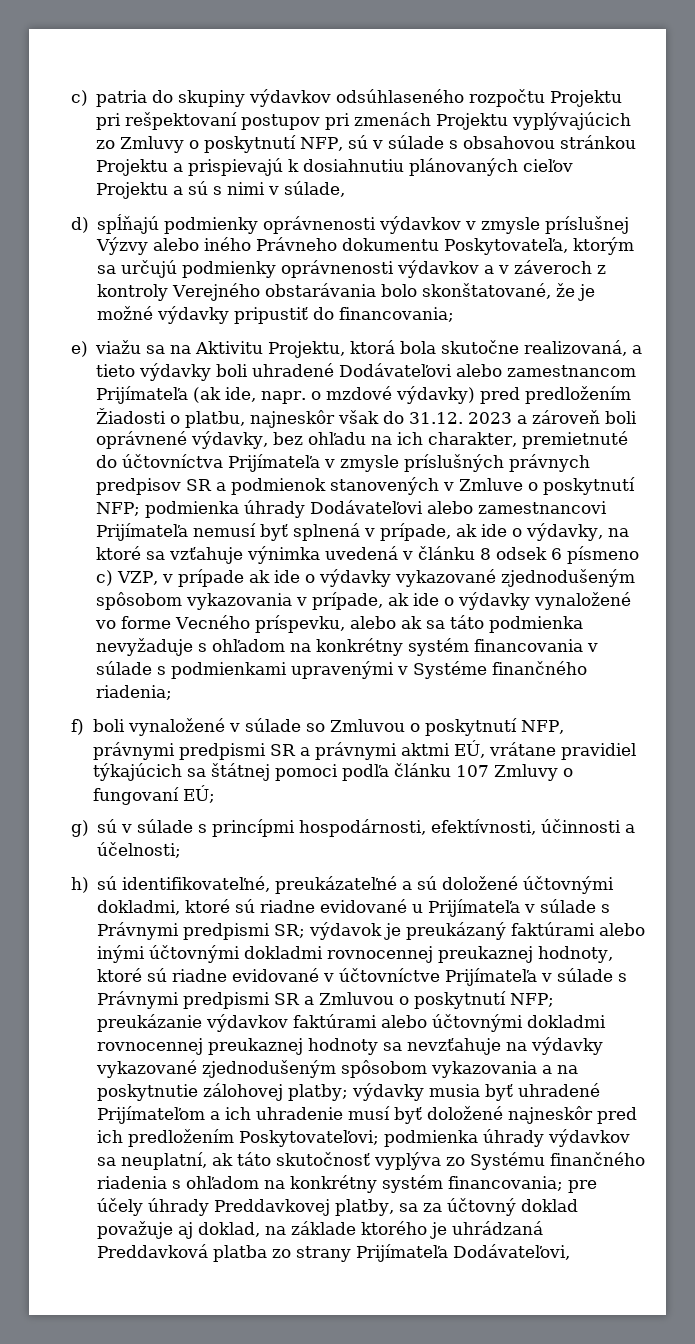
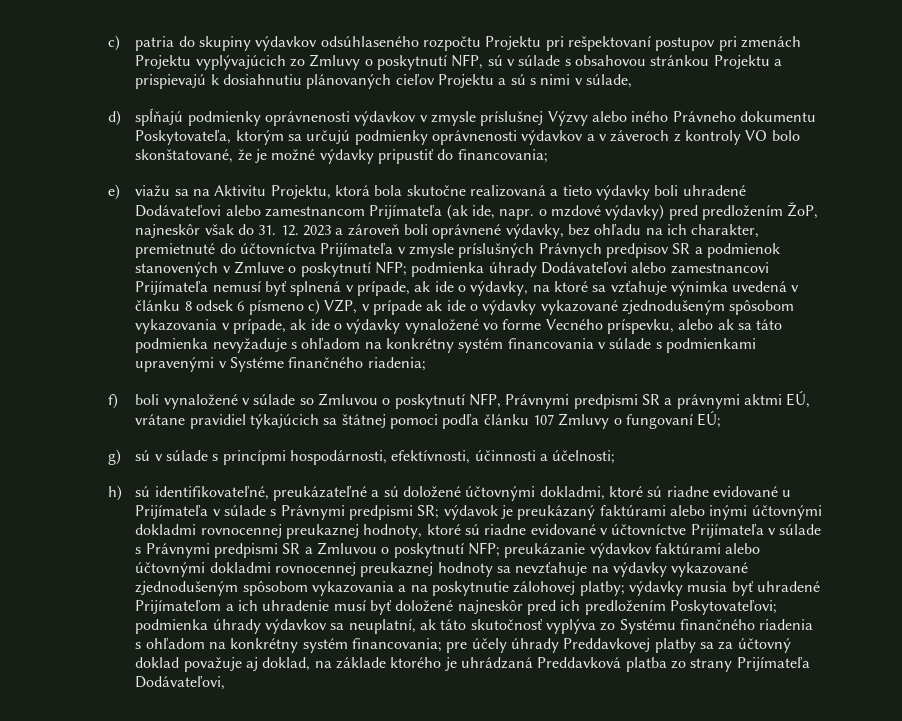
- d) spĺňajú podmienky oprávnenosti výdavkov v zmysle príslušnej Výzvy alebo iného Právneho dokumentu Poskytovateľa, ktorým sa určujú podmienky oprávnenosti výdavkov a v záveroch z kontroly Verejného obstarávania bolo skonštatované, že je možné výdavky pripustiť do financovania;
+ d) spĺňajú podmienky oprávnenosti výdavkov v zmysle príslušnej Výzvy alebo iného Právneho dokumentu Poskytovateľa, ktorým sa určujú podmienky oprávnenosti výdavkov a v záveroch z kontroly VO bolo skonštatované, že je možné výdavky pripustiť do financovania;
- e) viažu sa na Aktivitu Projektu, ktorá bola skutočne realizovaná, a tieto výdavky boli uhradené Dodávateľovi alebo zamestnancom Prijímateľa (ak ide, napr. o mzdové výdavky) pred predložením Žiadosti o platbu, najneskôr však do 31.12. 2023 a zároveň boli oprávnené výdavky, bez ohľadu na ich charakter, premietnuté do účtovníctva Prijímateľa v zmysle príslušných právnych predpisov SR a podmienok stanovených v Zmluve o poskytnutí NFP;
+ e) viažu sa na Aktivitu Projektu, ktorá bola skutočne realizovaná a tieto výdavky boli uhradené Dodávateľovi alebo zamestnancom Prijímateľa (ak ide, napr. o mzdové výdavky) pred predložením ŽoP, najneskôr však do 31. 12. 2023 a zároveň boli oprávnené výdavky, bez ohľadu na ich charakter, premietnuté do účtovníctva Prijímateľa v zmysle príslušných Právnych predpisov SR a podmienok stanovených v Zmluve o poskytnutí NFP;
- f) boli vynaložené v súlade so Zmluvou o poskytnutí NFP, právnymi predpismi SR a právnymi aktmi EÚ, vrátane pravidiel týkajúcich sa štátnej pomoci podľa článku 107 Zmluvy o fungovaní EÚ;
+ f) boli vynaložené v súlade so Zmluvou o poskytnutí NFP, Právnymi predpismi SR a právnymi aktmi EÚ, vrátane pravidiel týkajúcich sa štátnej pomoci podľa článku 107 Zmluvy o fungovaní EÚ;
- pre účely úhrady Preddavkovej platby, sa za účtovný doklad považuje aj doklad, na základe ktorého je uhrádzaná Preddavková platba zo strany Prijímateľa Dodávateľovi,
+ pre účely úhrady Preddavkovej platby sa za účtovný doklad považuje aj doklad, na základe ktorého je uhrádzaná Preddavková platba zo strany Prijímateľa Dodávateľovi,

